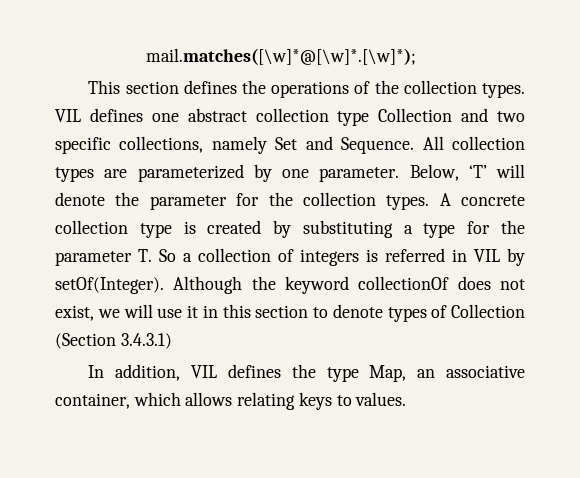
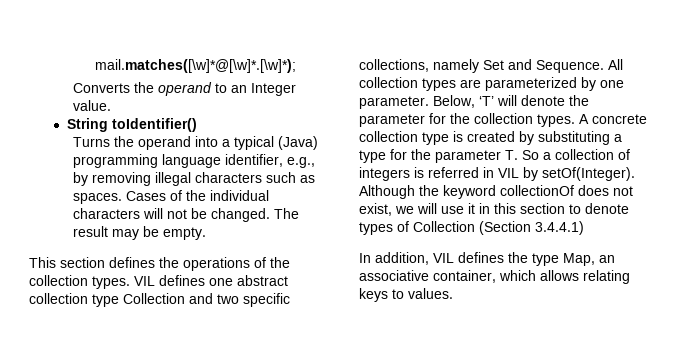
+ Converts the operand to an Integer value.
+ String toIdentifier()
+ Turns the operand into a typical (Java) programming language identifier, e.g., by removing illegal characters such as spaces. Cases of the individual characters will not be changed. The result may be empty.
- Although the keyword collectionOf does not exist, we will use it in this section to denote types of Collection (Section 3.4.3.1)
+ Although the keyword collectionOf does not exist, we will use it in this section to denote types of Collection (Section 3.4.4.1)

